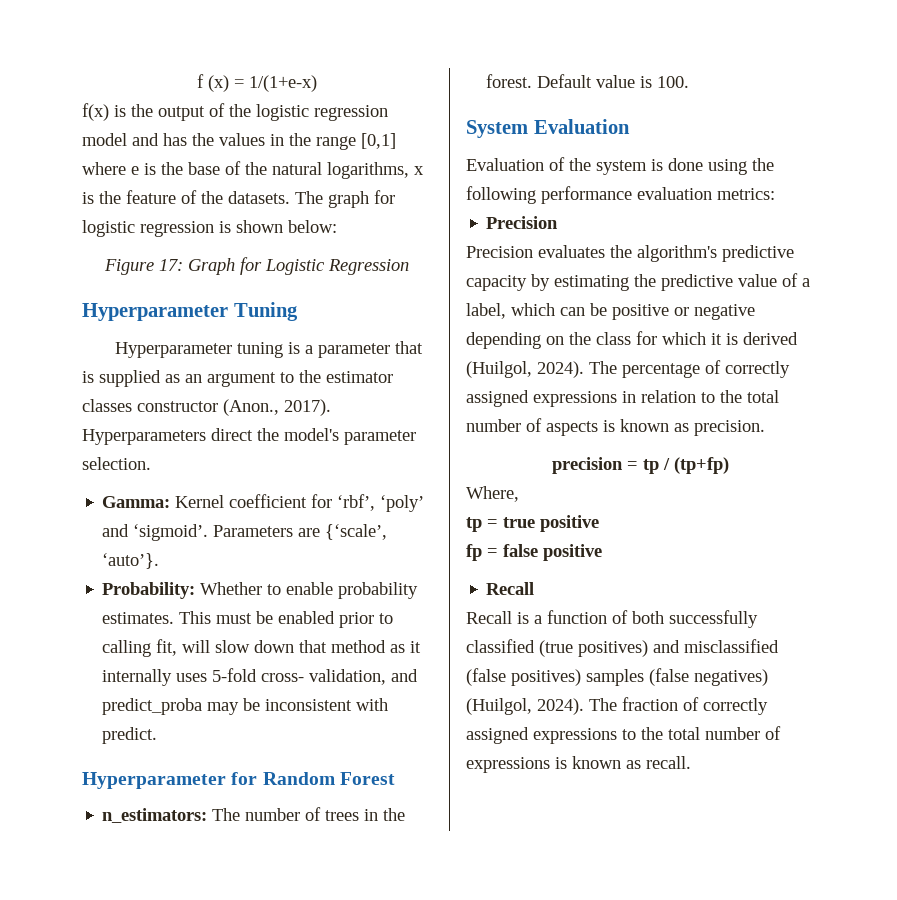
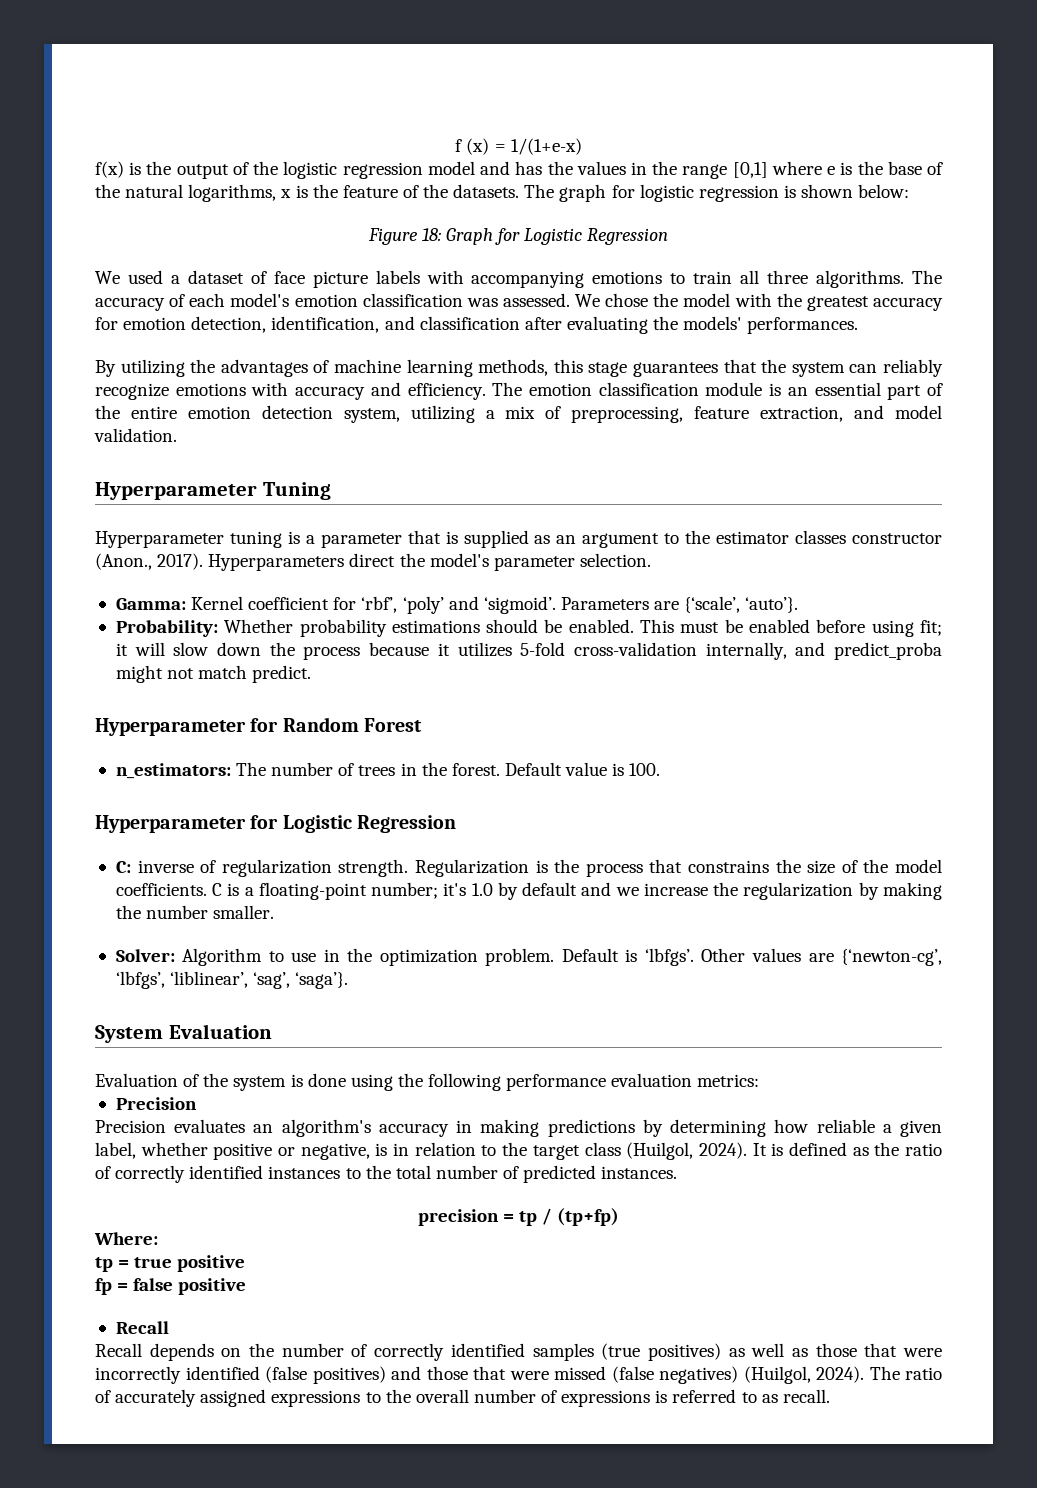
- Figure 17: Graph for Logistic Regression
+ Figure 18: Graph for Logistic Regression
+ We used a dataset of face picture labels with accompanying emotions to train all three algorithms. The accuracy of each model's emotion classification was assessed. We chose the model with the greatest accuracy for emotion detection, identification, and classification after evaluating the models' performances.
+ By utilizing the advantages of machine learning methods, this stage guarantees that the system can reliably recognize emotions with accuracy and efficiency. The emotion classification module is an essential part of the entire emotion detection system, utilizing a mix of preprocessing, feature extraction, and model validation.
- Probability: Whether to enable probability estimates. This must be enabled prior to calling fit, will slow down that method as it internally uses 5-fold cross- validation, and predict_proba may be inconsistent with predict.
+ Probability: Whether probability estimations should be enabled. This must be enabled before using fit; it will slow down the process because it utilizes 5-fold cross-validation internally, and predict_proba might not match predict.
+ Hyperparameter for Logistic Regression
+ C: inverse of regularization strength. Regularization is the process that constrains the size of the model coefficients. C is a floating-point number; it's 1.0 by default and we increase the regularization by making the number smaller.
+ Solver: Algorithm to use in the optimization problem. Default is ‘lbfgs’. Other values are {‘newton-cg’, ‘lbfgs’, ‘liblinear’, ‘sag’, ‘saga’}.
- Precision evaluates the algorithm's predictive capacity by estimating the predictive value of a label, which can be positive or negative depending on the class for which it is derived (Huilgol, 2024). The percentage of correctly assigned expressions in relation to the total number of aspects is known as precision.
+ Precision evaluates an algorithm's accuracy in making predictions by determining how reliable a given label, whether positive or negative, is in relation to the target class (Huilgol, 2024). It is defined as the ratio of correctly identified instances to the total number of predicted instances.
- Where,
+ Where:
- Recall is a function of both successfully classified (true positives) and misclassified (false positives) samples (false negatives) (Huilgol, 2024).
+ Recall depends on the number of correctly identified samples (true positives) as well as those that were incorrectly identified (false positives) and those that were missed (false negatives) (Huilgol, 2024).
- The fraction of correctly assigned expressions to the total number of expressions is known as recall.
+ The ratio of accurately assigned expressions to the overall number of expressions is referred to as recall.

